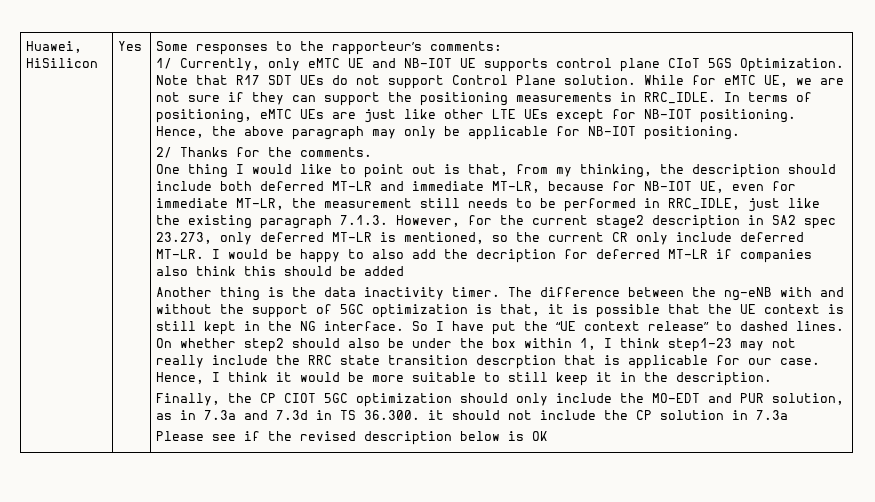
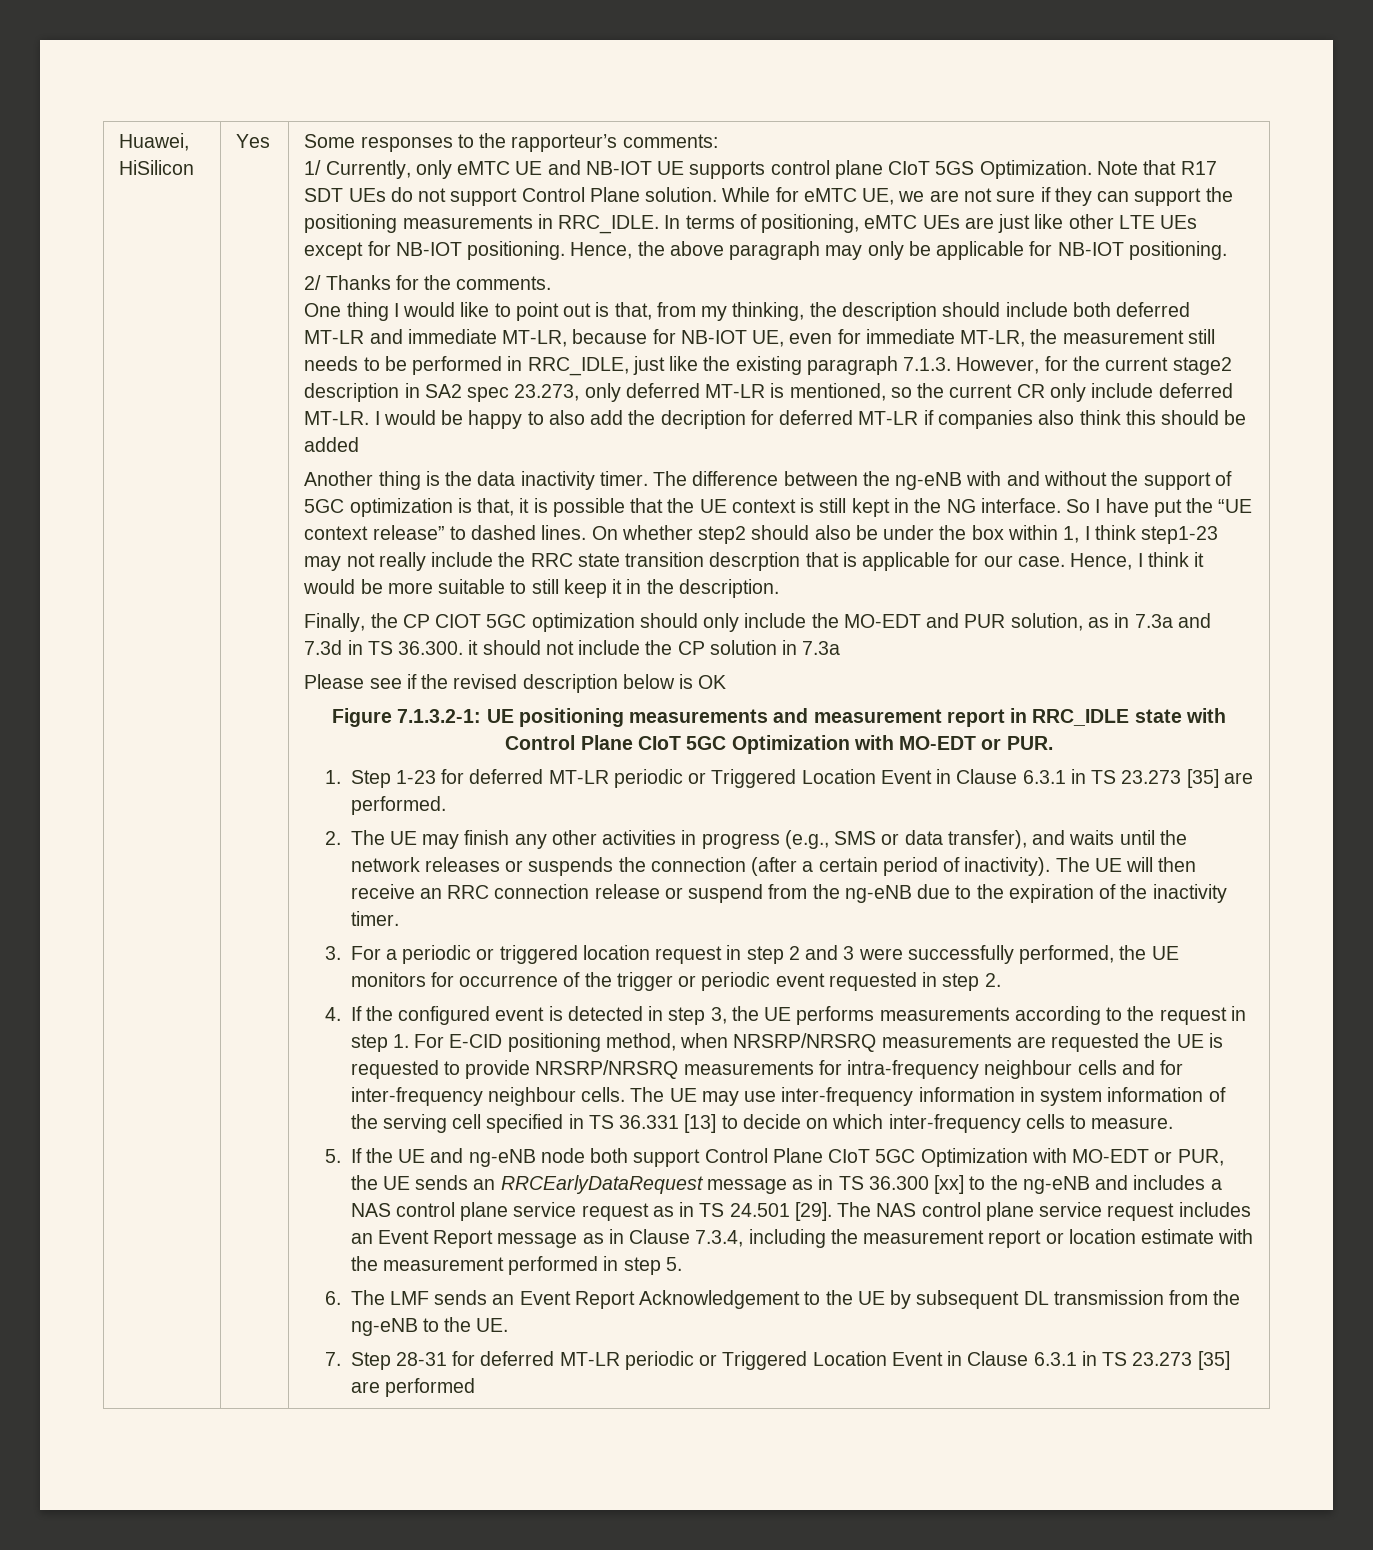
+ Figure 7.1.3.2-1: UE positioning measurements and measurement report in RRC_IDLE state with Control Plane CIoT 5GC Optimization with MO-EDT or PUR.
+ 1. Step 1-23 for deferred MT-LR periodic or Triggered Location Event in Clause 6.3.1 in TS 23.273 [35] are performed.
+ 2. The UE may finish any other activities in progress (e.g., SMS or data transfer), and waits until the network releases or suspends the connection (after a certain period of inactivity). The UE will then receive an RRC connection release or suspend from the ng-eNB due to the expiration of the inactivity timer.
+ 3. For a periodic or triggered location request in step 2 and 3 were successfully performed, the UE monitors for occurrence of the trigger or periodic event requested in step 2.
+ 4. If the configured event is detected in step 3, the UE performs measurements according to the request in step 1. For E-CID positioning method, when NRSRP/NRSRQ measurements are requested the UE is requested to provide NRSRP/NRSRQ measurements for intra-frequency neighbour cells and for inter-frequency neighbour cells. The UE may use inter-frequency information in system information of the serving cell specified in TS 36.331 [13] to decide on which inter-frequency cells to measure.
+ 5. If the UE and ng-eNB node both support Control Plane CIoT 5GC Optimization with MO-EDT or PUR, the UE sends an RRCEarlyDataRequest message as in TS 36.300 [xx] to the ng-eNB and includes a NAS control plane service request as in TS 24.501 [29]. The NAS control plane service request includes an Event Report message as in Clause 7.3.4, including the measurement report or location estimate with the measurement performed in step 5.
+ 6. The LMF sends an Event Report Acknowledgement to the UE by subsequent DL transmission from the ng-eNB to the UE.
+ 7. Step 28-31 for deferred MT-LR periodic or Triggered Location Event in Clause 6.3.1 in TS 23.273 [35] are performed

